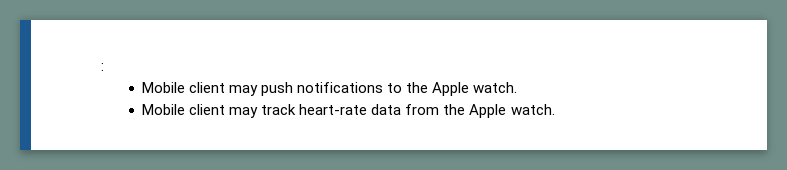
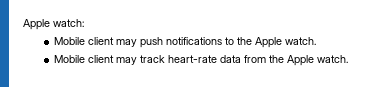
- :
+ Apple watch:

